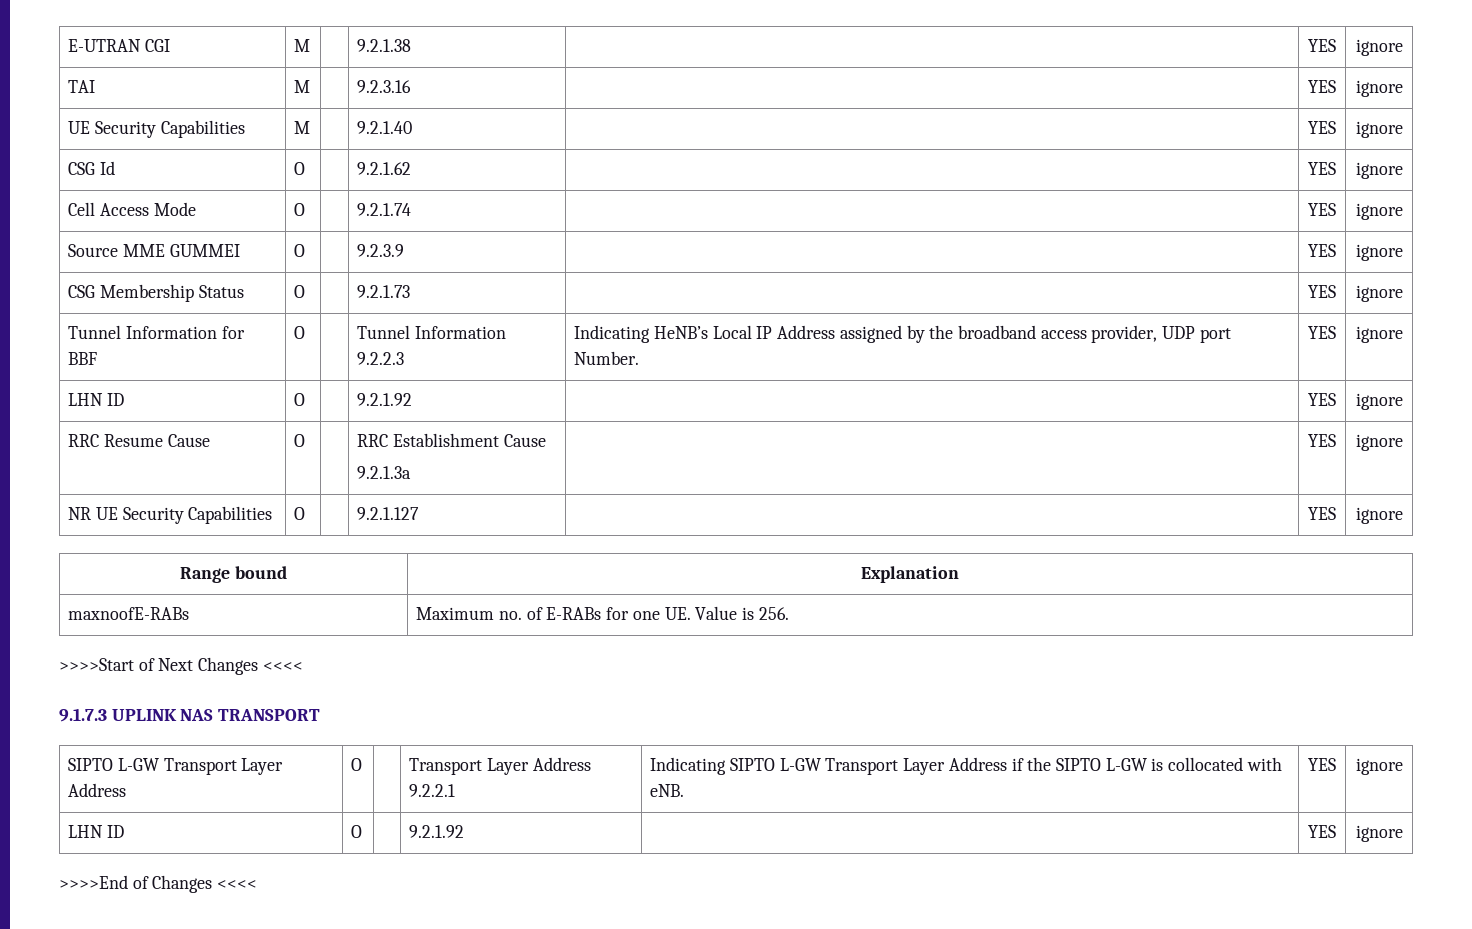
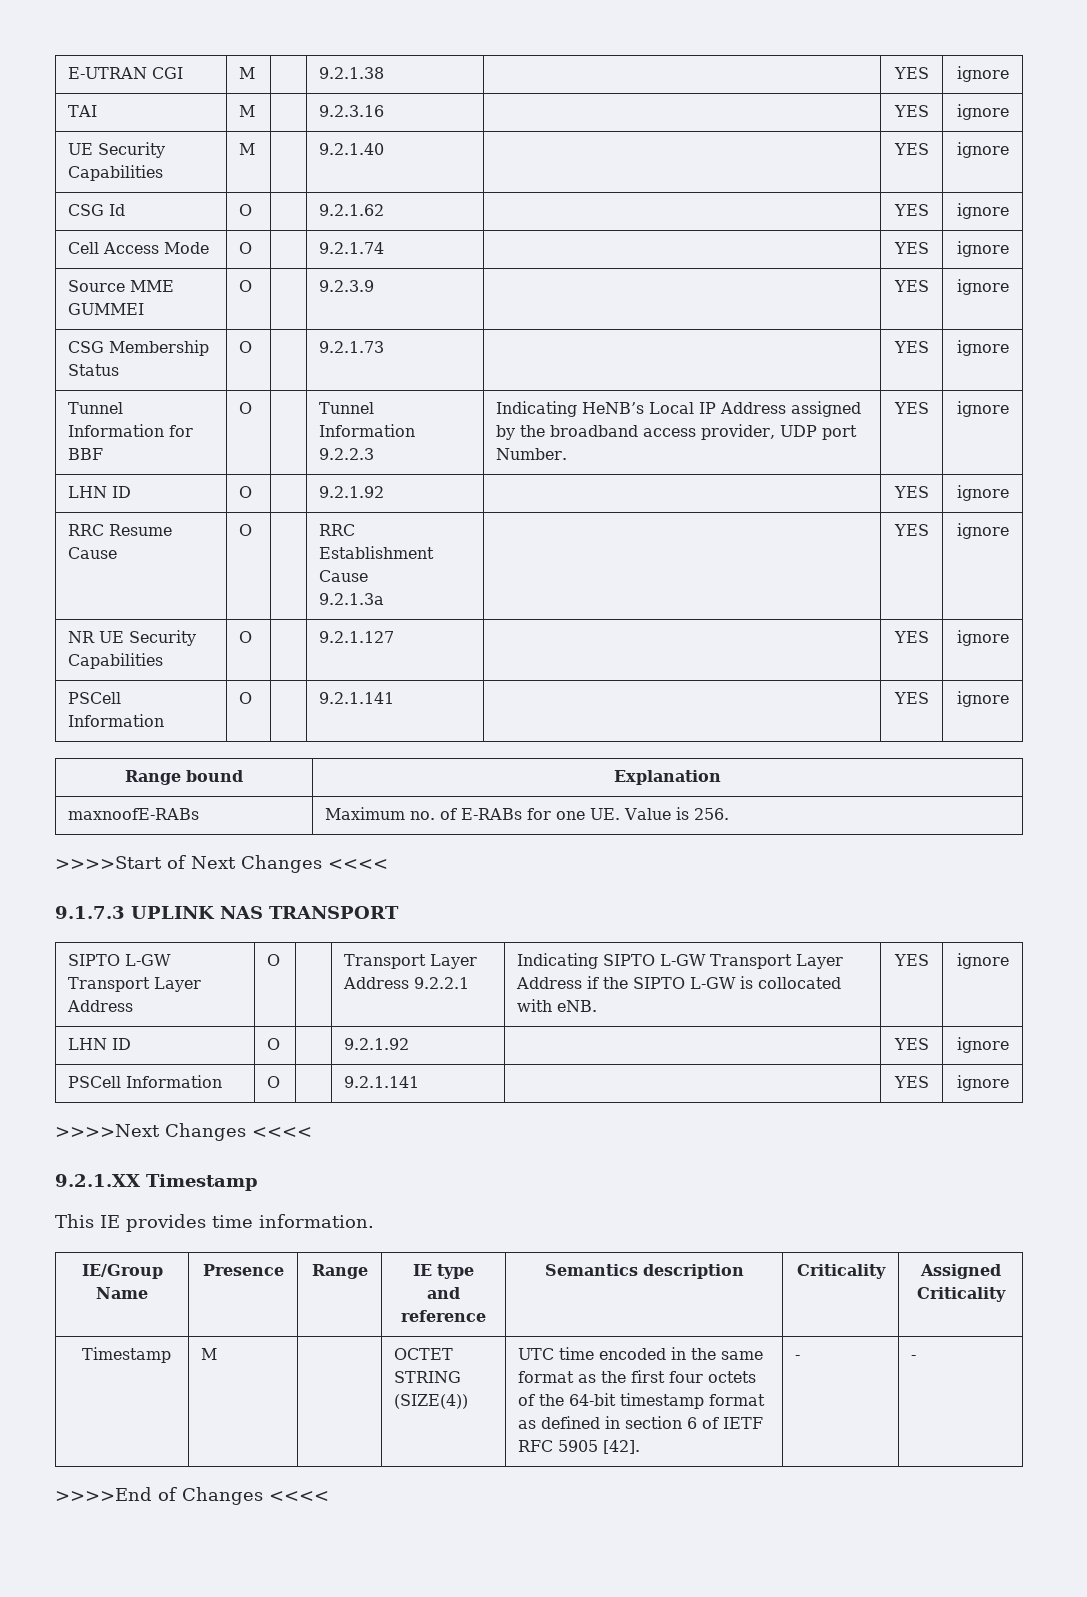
  NR UE Security Capabilities | O | | 9.2.1.127 | | YES | ignore
+ PSCell Information | O | | 9.2.1.141 | | YES | ignore
  SIPTO L-GW Transport Layer Address | O | | Transport Layer Address 9.2.2.1 | Indicating SIPTO L-GW Transport Layer Address if the SIPTO L-GW is collocated with eNB. | YES | ignore
  LHN ID | O | | 9.2.1.92 | | YES | ignore
+ PSCell Information | O | | 9.2.1.141 | | YES | ignore
+ >>>>Next Changes <<<<
+ 9.2.1.XX Timestamp
+ This IE provides time information.
+ IE/Group Name | Presence | Range | IE type and reference | Semantics description | Criticality | Assigned Criticality
+ Timestamp | M | | OCTET STRING (SIZE(4)) | UTC time encoded in the same format as the first four octets of the 64-bit timestamp format as defined in section 6 of IETF RFC 5905 [42]. | - | -

